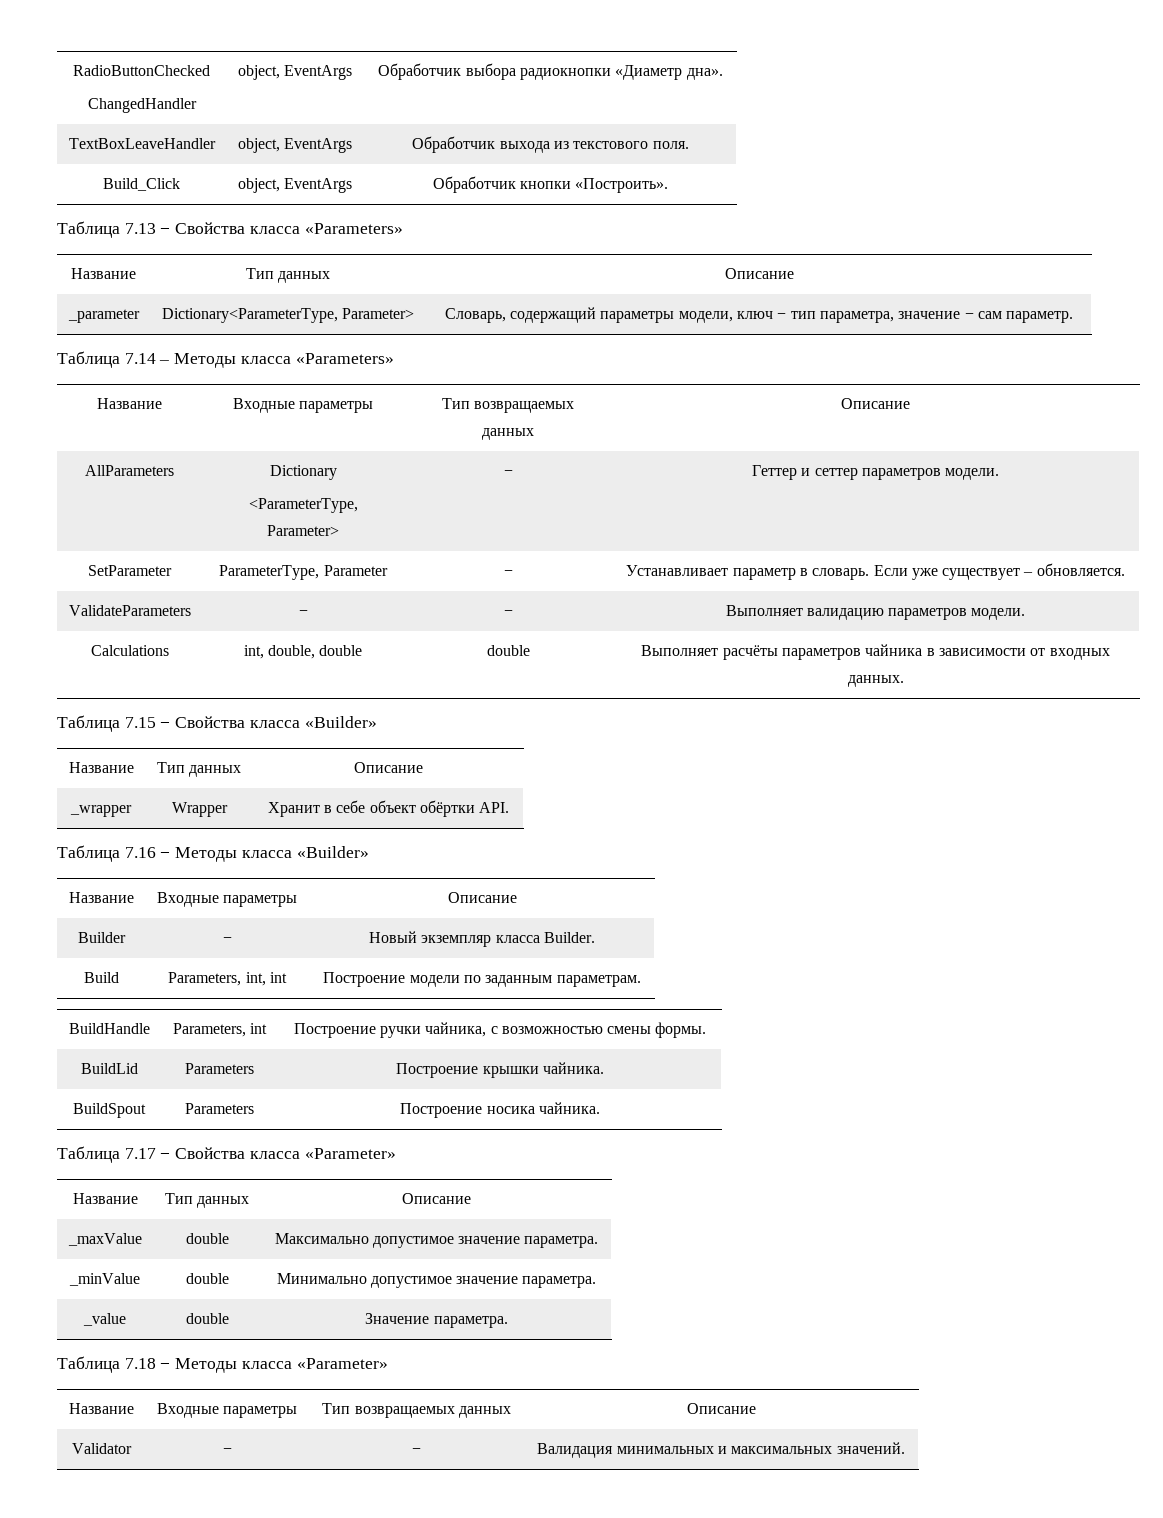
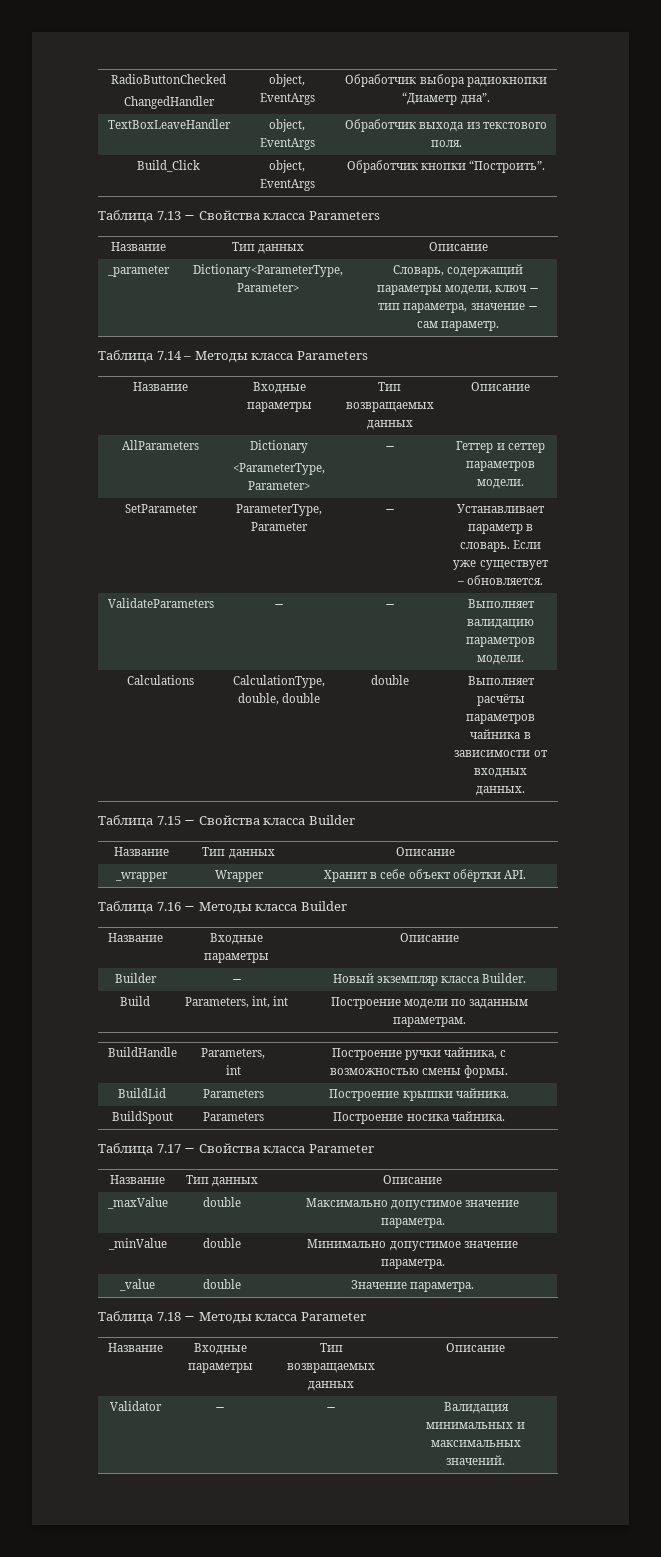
  RadioButtonChecked
- ChangedHandler | object, EventArgs | Обработчик выбора радиокнопки «Диаметр дна».
+ ChangedHandler | object, EventArgs | Обработчик выбора радиокнопки “Диаметр дна”.
- Build_Click | object, EventArgs | Обработчик кнопки «Построить».
+ Build_Click | object, EventArgs | Обработчик кнопки “Построить”.
- Таблица 7.13 − Свойства класса «Parameters»
+ Таблица 7.13 − Свойства класса Parameters
- Таблица 7.14 – Методы класса «Parameters»
+ Таблица 7.14 – Методы класса Parameters
- Calculations | int, double, double | double | Выполняет расчёты параметров чайника в зависимости от входных данных.
+ Calculations | CalculationType, double, double | double | Выполняет расчёты параметров чайника в зависимости от входных данных.
- Таблица 7.15 − Свойства класса «Builder»
+ Таблица 7.15 − Свойства класса Builder
- Таблица 7.16 − Методы класса «Builder»
+ Таблица 7.16 − Методы класса Builder
- Таблица 7.17 − Свойства класса «Parameter»
+ Таблица 7.17 − Свойства класса Parameter
- Таблица 7.18 − Методы класса «Parameter»
+ Таблица 7.18 − Методы класса Parameter

